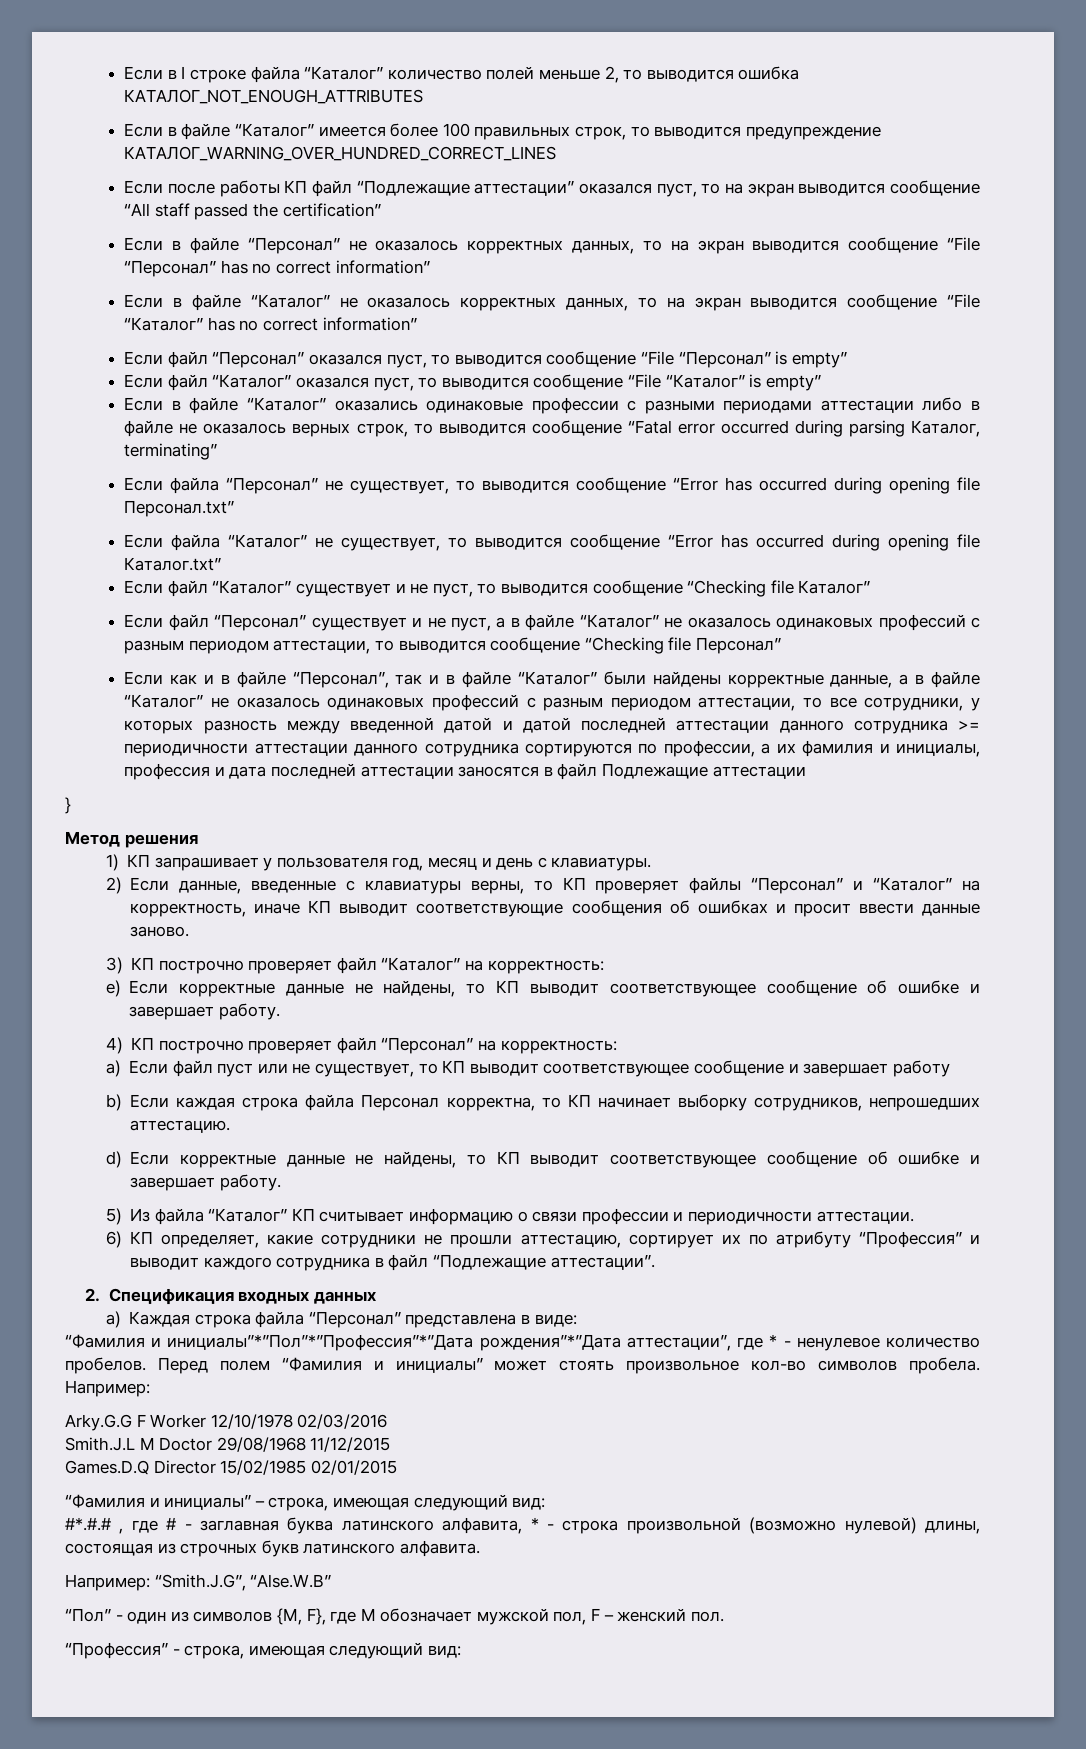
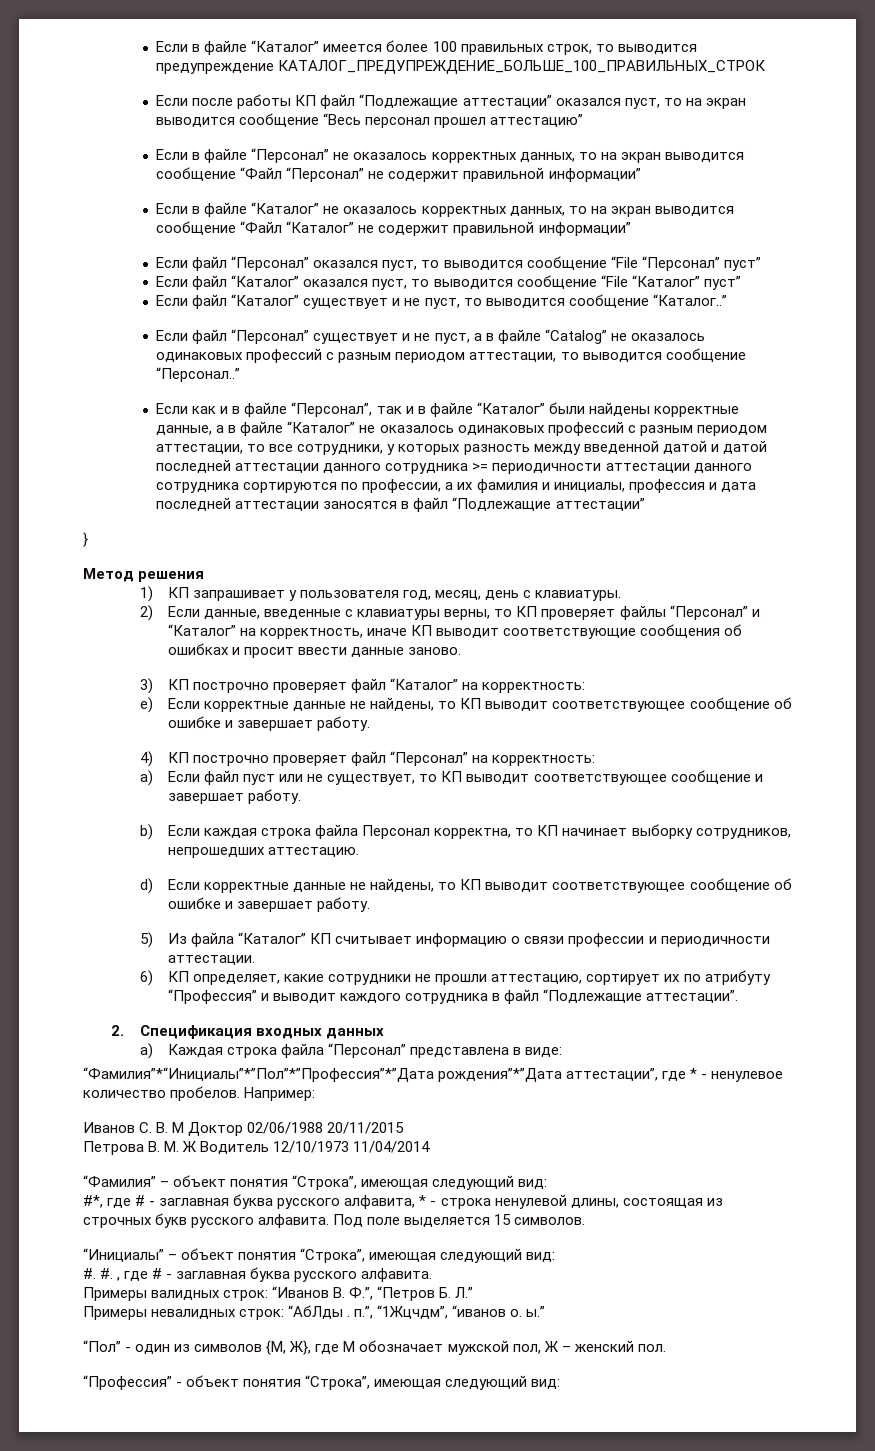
- Если в I строке файла “Каталог” количество полей меньше 2, то выводится ошибка КАТАЛОГ_NOT_ENOUGH_ATTRIBUTES
- Если в файле “Каталог” имеется более 100 правильных строк, то выводится предупреждение КАТАЛОГ_WARNING_OVER_HUNDRED_CORRECT_LINES
+ Если в файле “Каталог” имеется более 100 правильных строк, то выводится предупреждение КАТАЛОГ_ПРЕДУПРЕЖДЕНИЕ_БОЛЬШЕ_100_ПРАВИЛЬНЫХ_СТРОК
- Если после работы КП файл “Подлежащие аттестации” оказался пуст, то на экран выводится сообщение “All staff passed the certification”
+ Если после работы КП файл “Подлежащие аттестации” оказался пуст, то на экран выводится сообщение “Весь персонал прошел аттестацию”
- Если в файле “Персонал” не оказалось корректных данных, то на экран выводится сообщение “File “Персонал” has no correct information”
+ Если в файле “Персонал” не оказалось корректных данных, то на экран выводится сообщение “Файл “Персонал” не содержит правильной информации”
- Если в файле “Каталог” не оказалось корректных данных, то на экран выводится сообщение “File “Каталог” has no correct information”
+ Если в файле “Каталог” не оказалось корректных данных, то на экран выводится сообщение “Файл “Каталог” не содержит правильной информации”
- Если файл “Персонал” оказался пуст, то выводится сообщение “File “Персонал” is empty”
+ Если файл “Персонал” оказался пуст, то выводится сообщение “File “Персонал” пуст”
- Если файл “Каталог” оказался пуст, то выводится сообщение “File “Каталог” is empty”
- Если в файле “Каталог” оказались одинаковые профессии с разными периодами аттестации либо в файле не оказалось верных строк, то выводится сообщение “Fatal error occurred during parsing Каталог, terminating”
- Если файла “Персонал” не существует, то выводится сообщение “Error has occurred during opening file Персонал.txt”
- Если файла “Каталог” не существует, то выводится сообщение “Error has occurred during opening file Каталог.txt”
+ Если файл “Каталог” оказался пуст, то выводится сообщение “File “Каталог” пуст”
- Если файл “Каталог” существует и не пуст, то выводится сообщение “Checking file Каталог”
+ Если файл “Каталог” существует и не пуст, то выводится сообщение “Каталог..”
- Если файл “Персонал” существует и не пуст, а в файле “Каталог” не оказалось одинаковых профессий с разным периодом аттестации, то выводится сообщение “Checking file Персонал”
+ Если файл “Персонал” существует и не пуст, а в файле “Catalog” не оказалось одинаковых профессий с разным периодом аттестации, то выводится сообщение “Персонал..”
- Если как и в файле “Персонал”, так и в файле “Каталог” были найдены корректные данные, а в файле “Каталог” не оказалось одинаковых профессий с разным периодом аттестации, то все сотрудники, у которых разность между введенной датой и датой последней аттестации данного сотрудника >= периодичности аттестации данного сотрудника сортируются по профессии, а их фамилия и инициалы, профессия и дата последней аттестации заносятся в файл Подлежащие аттестации
+ Если как и в файле “Персонал”, так и в файле “Каталог” были найдены корректные данные, а в файле “Каталог” не оказалось одинаковых профессий с разным периодом аттестации, то все сотрудники, у которых разность между введенной датой и датой последней аттестации данного сотрудника >= периодичности аттестации данного сотрудника сортируются по профессии, а их фамилия и инициалы, профессия и дата последней аттестации заносятся в файл “Подлежащие аттестации”
- 1) КП запрашивает у пользователя год, месяц и день с клавиатуры.
+ 1) КП запрашивает у пользователя год, месяц, день с клавиатуры.
- a) Если файл пуст или не существует, то КП выводит соответствующее сообщение и завершает работу
+ a) Если файл пуст или не существует, то КП выводит соответствующее сообщение и завершает работу.
- “Фамилия и инициалы”*”Пол”*”Профессия”*”Дата рождения”*”Дата аттестации”, где * - ненулевое количество пробелов.
+ “Фамилия”*“Инициалы”*”Пол”*”Профессия”*”Дата рождения”*”Дата аттестации”, где * - ненулевое количество пробелов.
- Перед полем “Фамилия и инициалы” может стоять произвольное кол-во символов пробела. Например:
- Arky.G.G F Worker 12/10/1978 02/03/2016
- Smith.J.L M Doctor 29/08/1968 11/12/2015
- Games.D.Q Director 15/02/1985 02/01/2015
- “Фамилия и инициалы” – строка, имеющая следующий вид:
- #*.#.# , где # - заглавная буква латинского алфавита, * - строка произвольной (возможно нулевой) длины, состоящая из строчных букв латинского алфавита.
- Например: “Smith.J.G”, “Alse.W.B”
+ Например:
+ Иванов С. В. M Доктор 02/06/1988 20/11/2015
+ Петрова В. М. Ж Водитель 12/10/1973 11/04/2014
+ “Фамилия” – объект понятия “Строка”, имеющая следующий вид:
+ #*, где # - заглавная буква русского алфавита, * - строка ненулевой длины, состоящая из строчных букв русского алфавита. Под поле выделяется 15 символов.
+ “Инициалы” – объект понятия “Строка”, имеющая следующий вид:
+ #. #. , где # - заглавная буква русского алфавита.
+ Примеры валидных строк: “Иванов В. Ф.”, “Петров Б. Л.”
+ Примеры невалидных строк: “АбЛды . п.”, “1Жцчдм”, “иванов о. ы.”
- “Пол” - один из символов {M, F}, где M обозначает мужской пол, F – женский пол.
+ “Пол” - один из символов {M, Ж}, где M обозначает мужской пол, Ж – женский пол.
- “Профессия” - строка, имеющая следующий вид:
+ “Профессия” - объект понятия “Строка”, имеющая следующий вид:

